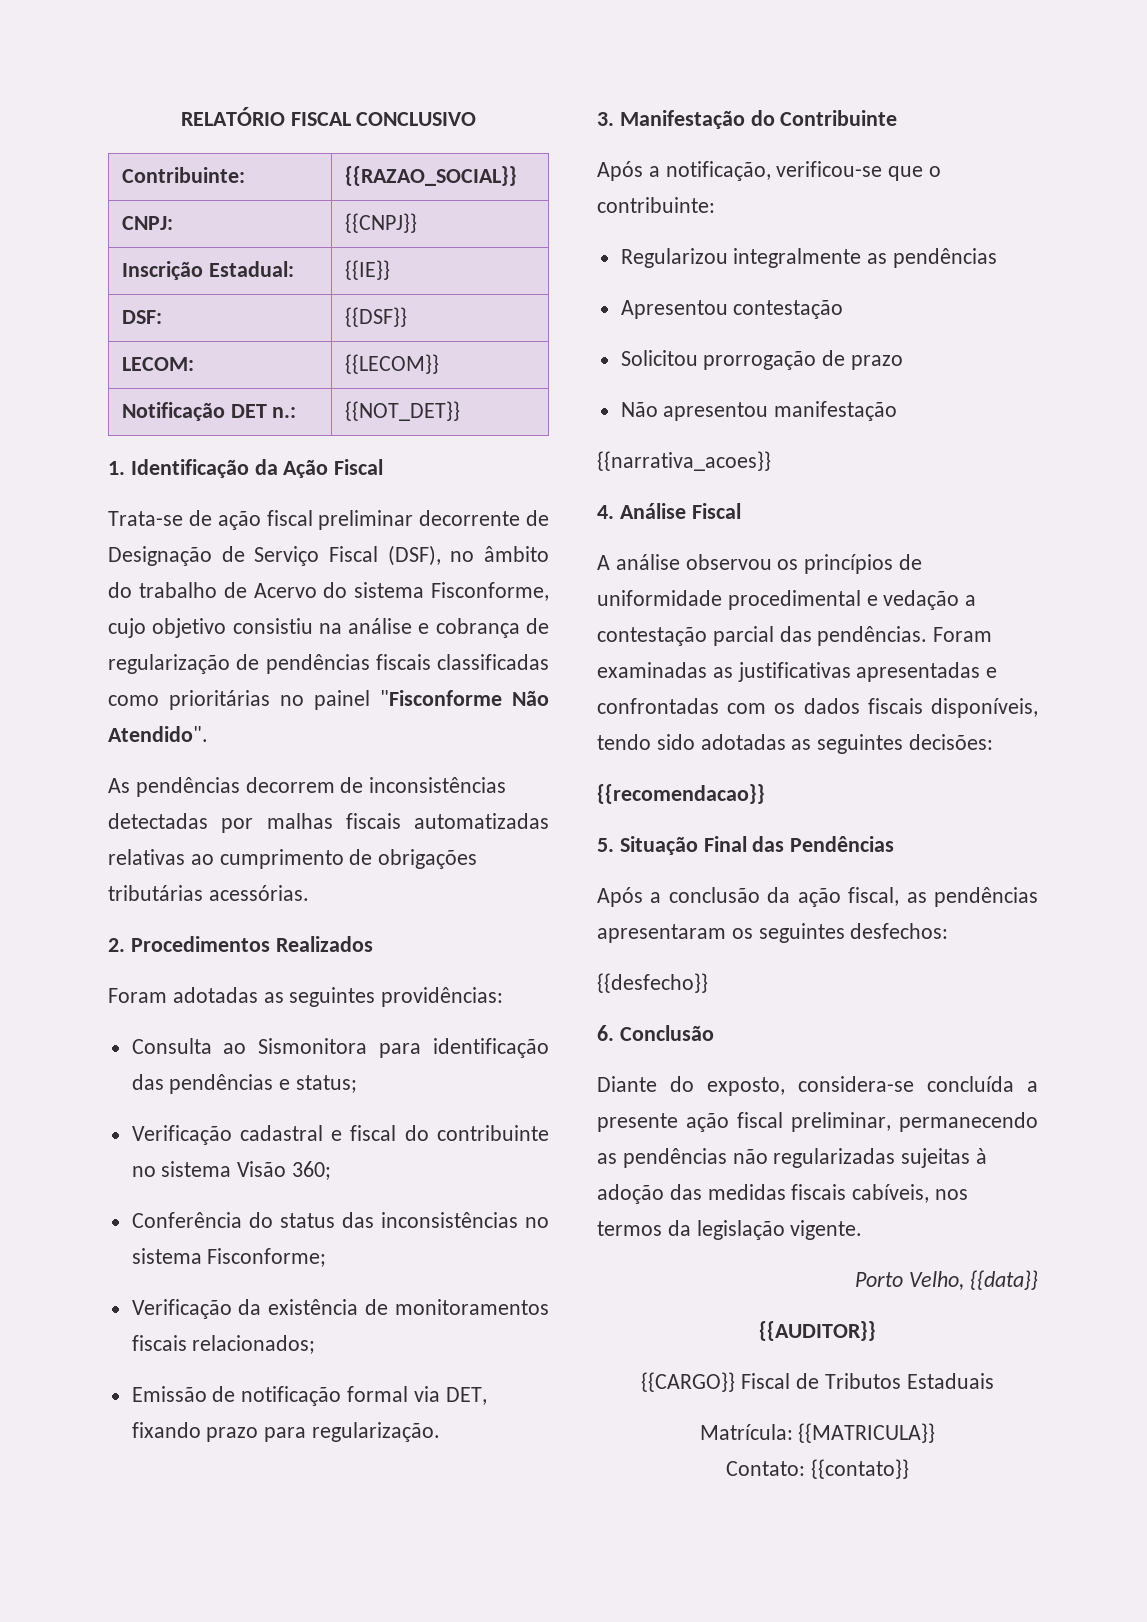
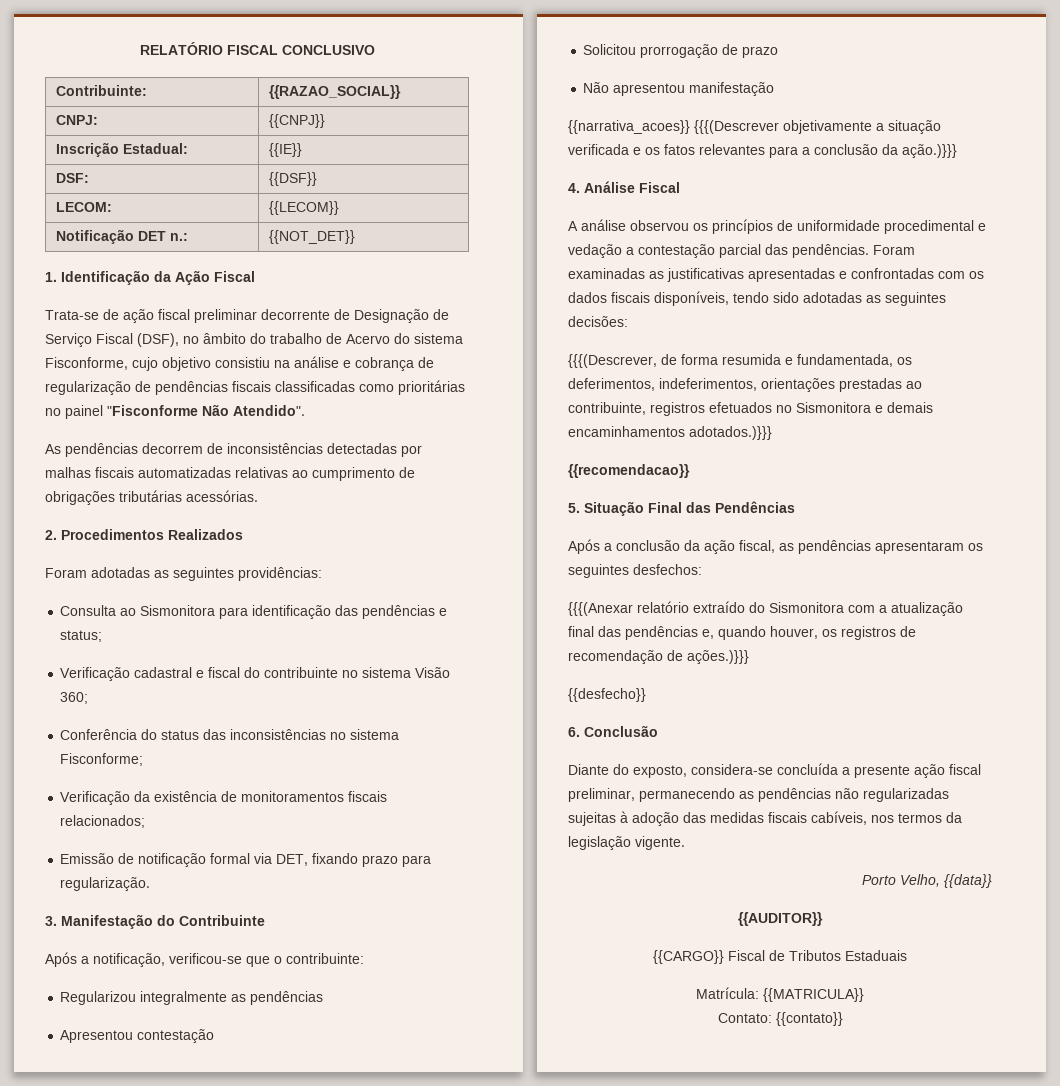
- {{narrativa_acoes}}
+ {{narrativa_acoes}} {{{(Descrever objetivamente a situação verificada e os fatos relevantes para a conclusão da ação.)}}}
+ {{{(Descrever, de forma resumida e fundamentada, os deferimentos, indeferimentos, orientações prestadas ao contribuinte, registros efetuados no Sismonitora e demais encaminhamentos adotados.)}}}
+ {{{(Anexar relatório extraído do Sismonitora com a atualização final das pendências e, quando houver, os registros de recomendação de ações.)}}}

